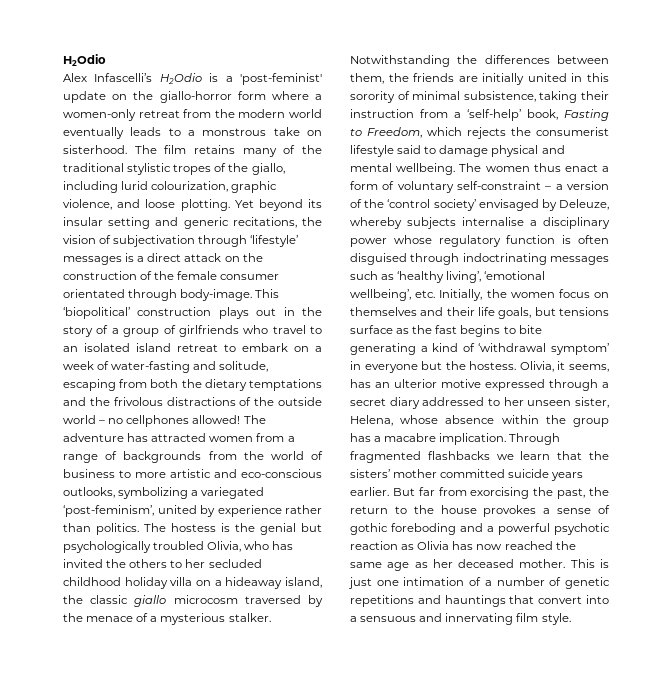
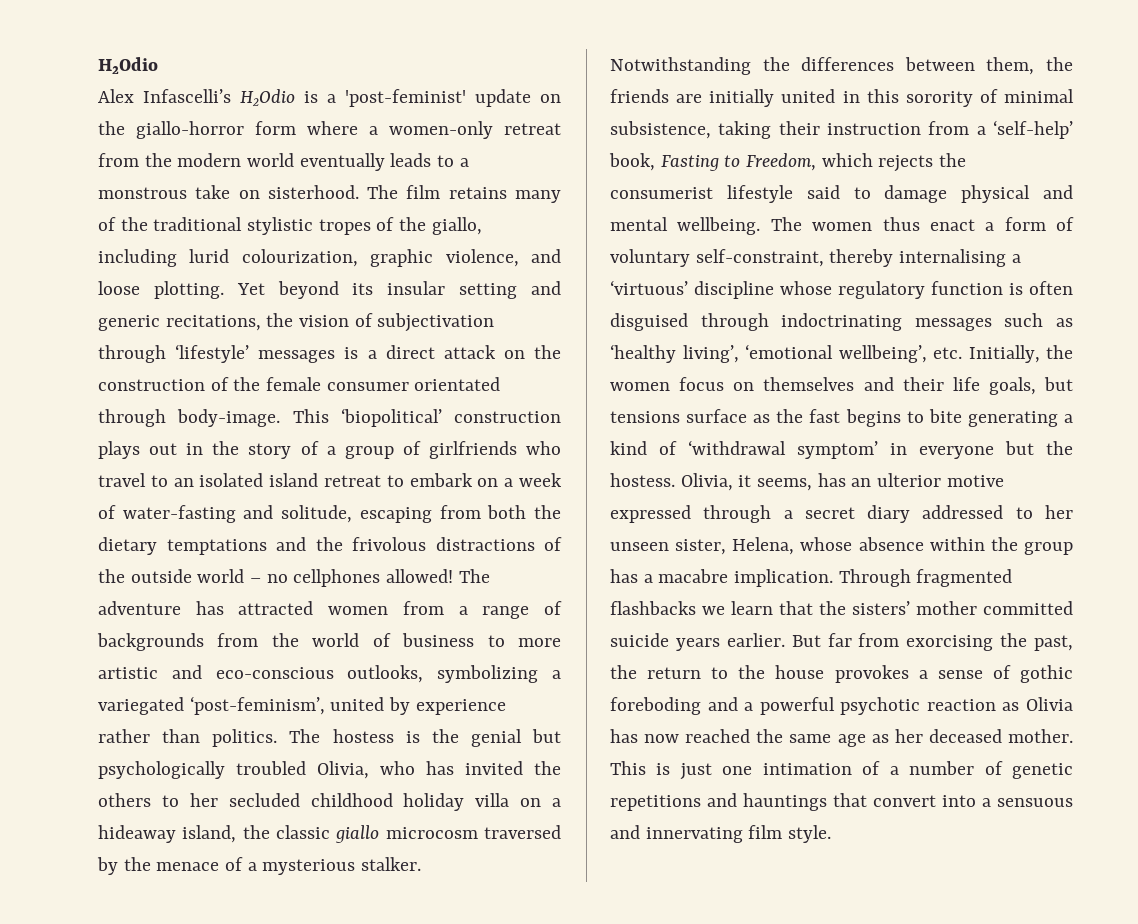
- The women thus enact a form of voluntary self-constraint – a version of the ‘control society’ envisaged by Deleuze, whereby subjects internalise a disciplinary power whose regulatory function is often disguised through indoctrinating messages such as ‘healthy living’, ‘emotional wellbeing’, etc. Initially, the women focus on themselves and their life goals, but tensions surface as the fast begins to bite generating a kind of ‘withdrawal symptom’ in everyone but the hostess.
+ The women thus enact a form of voluntary self-constraint, thereby internalising a ‘virtuous’ discipline whose regulatory function is often disguised through indoctrinating messages such as ‘healthy living’, ‘emotional wellbeing’, etc. Initially, the women focus on themselves and their life goals, but tensions surface as the fast begins to bite generating a kind of ‘withdrawal symptom’ in everyone but the hostess.

